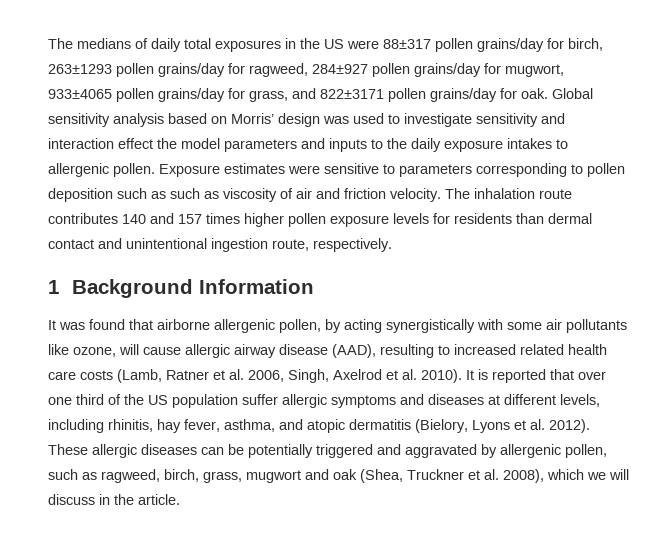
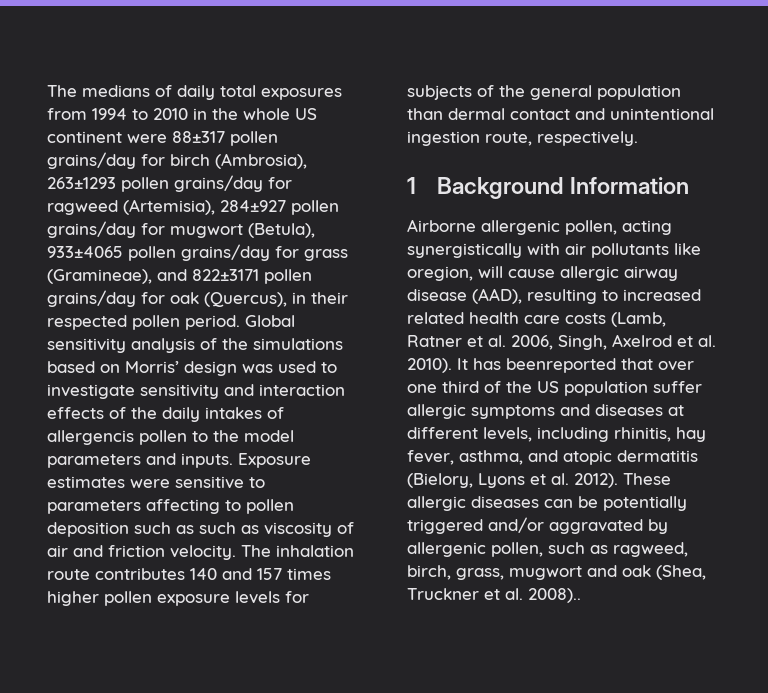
- The medians of daily total exposures in the US were 88±317 pollen grains/day for birch, 263±1293 pollen grains/day for ragweed, 284±927 pollen grains/day for mugwort, 933±4065 pollen grains/day for grass, and 822±3171 pollen grains/day for oak. Global sensitivity analysis based on Morris’ design was used to investigate sensitivity and interaction effect the model parameters and inputs to the daily exposure intakes to allergenic pollen.
+ The medians of daily total exposures from 1994 to 2010 in the whole US continent were 88±317 pollen grains/day for birch (Ambrosia), 263±1293 pollen grains/day for ragweed (Artemisia), 284±927 pollen grains/day for mugwort (Betula), 933±4065 pollen grains/day for grass (Gramineae), and 822±3171 pollen grains/day for oak (Quercus), in their respected pollen period. Global sensitivity analysis of the simulations based on Morris’ design was used to investigate sensitivity and interaction effects of the daily intakes of allergencis pollen to the model parameters and inputs.
- Exposure estimates were sensitive to parameters corresponding to pollen deposition such as such as viscosity of air and friction velocity.
+ Exposure estimates were sensitive to parameters affecting to pollen deposition such as such as viscosity of air and friction velocity.
- The inhalation route contributes 140 and 157 times higher pollen exposure levels for residents than dermal contact and unintentional ingestion route, respectively.
+ The inhalation route contributes 140 and 157 times higher pollen exposure levels for subjects of the general population than dermal contact and unintentional ingestion route, respectively.
- It was found that airborne allergenic pollen, by acting synergistically with some air pollutants like ozone, will cause allergic airway disease (AAD), resulting to increased related health care costs (Lamb, Ratner et al. 2006, Singh, Axelrod et al. 2010).
+ Airborne allergenic pollen, acting synergistically with air pollutants like oregion, will cause allergic airway disease (AAD), resulting to increased related health care costs (Lamb, Ratner et al. 2006, Singh, Axelrod et al. 2010).
- It is reported that over one third of the US population suffer allergic symptoms and diseases at different levels, including rhinitis, hay fever, asthma, and atopic dermatitis (Bielory, Lyons et al. 2012).
+ It has beenreported that over one third of the US population suffer allergic symptoms and diseases at different levels, including rhinitis, hay fever, asthma, and atopic dermatitis (Bielory, Lyons et al. 2012).
- These allergic diseases can be potentially triggered and aggravated by allergenic pollen, such as ragweed, birch, grass, mugwort and oak (Shea, Truckner et al. 2008), which we will discuss in the article.
+ These allergic diseases can be potentially triggered and/or aggravated by allergenic pollen, such as ragweed, birch, grass, mugwort and oak (Shea, Truckner et al. 2008)..

